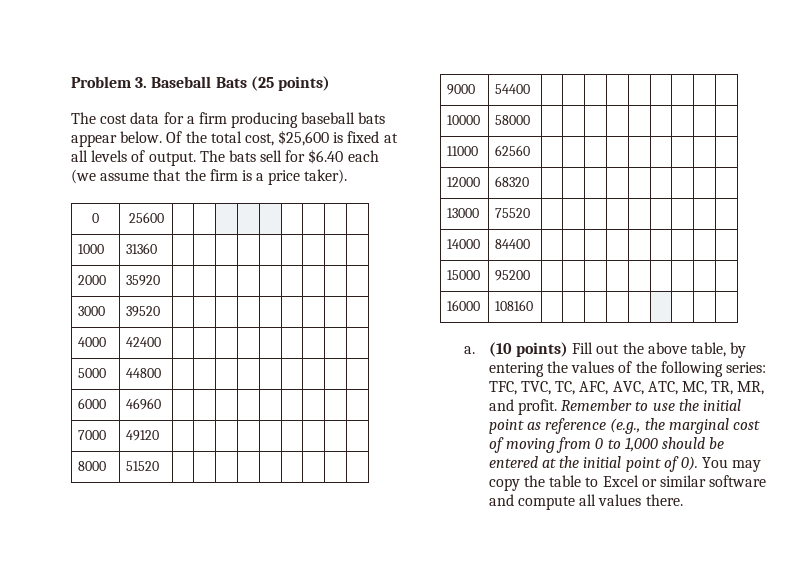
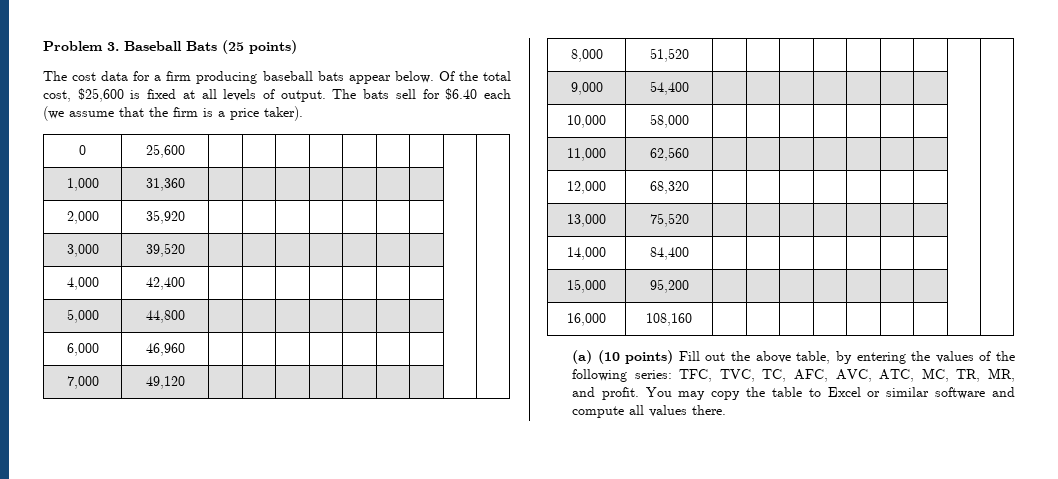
- 0 | 25600 | | | | | | | | |
- 1000 | 31360 | | | | | | | | |
- 2000 | 35920 | | | | | | | | |
- 3000 | 39520 | | | | | | | | |
- 4000 | 42400 | | | | | | | | |
- 5000 | 44800 | | | | | | | | |
- 6000 | 46960 | | | | | | | | |
- 7000 | 49120 | | | | | | | | |
- 8000 | 51520 | | | | | | | | |
- 9000 | 54400 | | | | | | | | |
- 10000 | 58000 | | | | | | | | |
- 11000 | 62560 | | | | | | | | |
- 12000 | 68320 | | | | | | | | |
- 13000 | 75520 | | | | | | | | |
- 14000 | 84400 | | | | | | | | |
- 15000 | 95200 | | | | | | | | |
- 16000 | 108160 | | | | | | | | |
- a. (10 points) Fill out the above table, by entering the values of the following series: TFC, TVC, TC, AFC, AVC, ATC, MC, TR, MR, and profit.
+ 0 | 25,600 | | | | | | | | |
+ 1,000 | 31,360 | | | | | | | | |
+ 2,000 | 35,920 | | | | | | | | |
+ 3,000 | 39,520 | | | | | | | | |
+ 4,000 | 42,400 | | | | | | | | |
+ 5,000 | 44,800 | | | | | | | | |
+ 6,000 | 46,960 | | | | | | | | |
+ 7,000 | 49,120 | | | | | | | | |
+ 8,000 | 51,520 | | | | | | | | |
+ 9,000 | 54,400 | | | | | | | | |
+ 10,000 | 58,000 | | | | | | | | |
+ 11,000 | 62,560 | | | | | | | | |
+ 12,000 | 68,320 | | | | | | | | |
+ 13,000 | 75,520 | | | | | | | | |
+ 14,000 | 84,400 | | | | | | | | |
+ 15,000 | 95,200 | | | | | | | | |
+ 16,000 | 108,160 | | | | | | | | |
+ (a) (10 points) Fill out the above table, by entering the values of the following series: TFC, TVC, TC, AFC, AVC, ATC, MC, TR, MR, and profit.
- Remember to use the initial point as reference (e.g., the marginal cost of moving from 0 to 1,000 should be entered at the initial point of 0).

